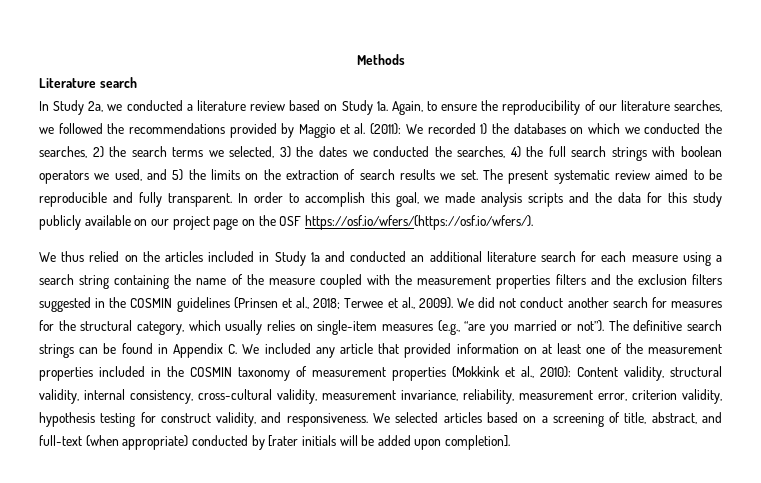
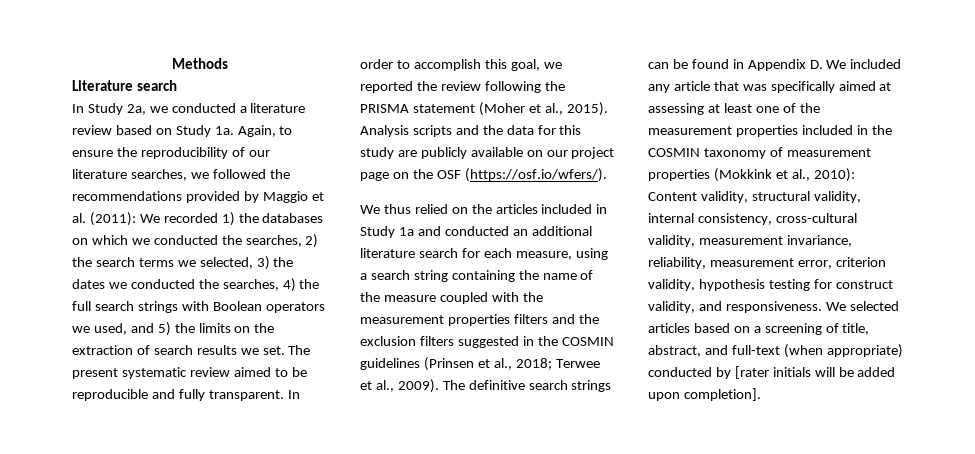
- We recorded 1) the databases on which we conducted the searches, 2) the search terms we selected, 3) the dates we conducted the searches, 4) the full search strings with boolean operators we used, and 5) the limits on the extraction of search results we set.
+ We recorded 1) the databases on which we conducted the searches, 2) the search terms we selected, 3) the dates we conducted the searches, 4) the full search strings with Boolean operators we used, and 5) the limits on the extraction of search results we set.
- In order to accomplish this goal, we made analysis scripts and the data for this study publicly available on our project page on the OSF https://osf.io/wfers/(https://osf.io/wfers/).
+ In order to accomplish this goal, we reported the review following the PRISMA statement (Moher et al., 2015). Analysis scripts and the data for this study are publicly available on our project page on the OSF (https://osf.io/wfers/).
- We thus relied on the articles included in Study 1a and conducted an additional literature search for each measure using a search string containing the name of the measure coupled with the measurement properties filters and the exclusion filters suggested in the COSMIN guidelines (Prinsen et al., 2018; Terwee et al., 2009).
+ We thus relied on the articles included in Study 1a and conducted an additional literature search for each measure, using a search string containing the name of the measure coupled with the measurement properties filters and the exclusion filters suggested in the COSMIN guidelines (Prinsen et al., 2018; Terwee et al., 2009).
- We did not conduct another search for measures for the structural category, which usually relies on single-item measures (e.g., “are you married or not”).
- The definitive search strings can be found in Appendix C. We included any article that provided information on at least one of the measurement properties included in the COSMIN taxonomy of measurement properties (Mokkink et al., 2010): Content validity, structural validity, internal consistency, cross-cultural validity, measurement invariance, reliability, measurement error, criterion validity, hypothesis testing for construct validity, and responsiveness.
+ The definitive search strings can be found in Appendix D. We included any article that was specifically aimed at assessing at least one of the measurement properties included in the COSMIN taxonomy of measurement properties (Mokkink et al., 2010): Content validity, structural validity, internal consistency, cross-cultural validity, measurement invariance, reliability, measurement error, criterion validity, hypothesis testing for construct validity, and responsiveness.

